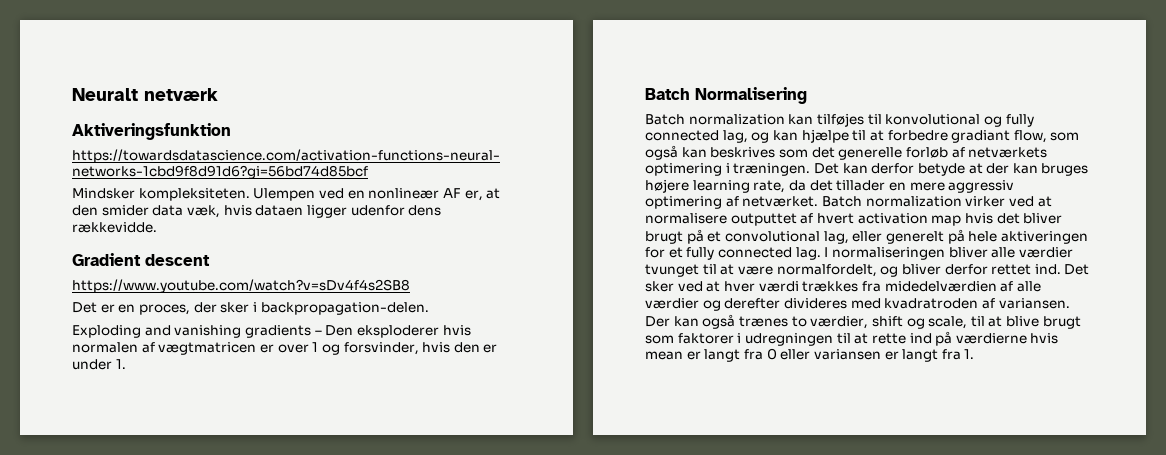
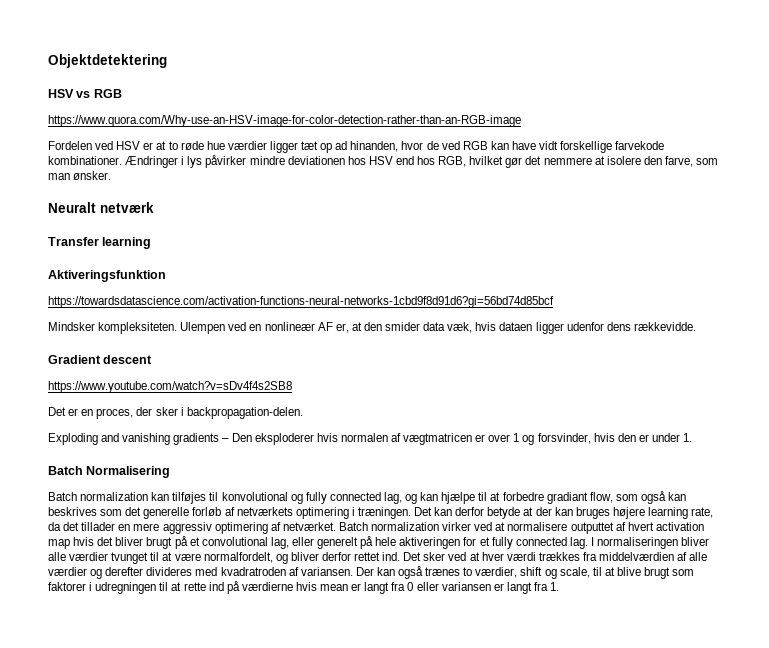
+ Objektdetektering
+ HSV vs RGB
+ https://www.quora.com/Why-use-an-HSV-image-for-color-detection-rather-than-an-RGB-image
+ Fordelen ved HSV er at to røde hue værdier ligger tæt op ad hinanden, hvor de ved RGB kan have vidt forskellige farvekode kombinationer. Ændringer i lys påvirker mindre deviationen hos HSV end hos RGB, hvilket gør det nemmere at isolere den farve, som man ønsker.
+ Transfer learning
- Det sker ved at hver værdi trækkes fra midedelværdien af alle værdier og derefter divideres med kvadratroden af variansen.
+ Det sker ved at hver værdi trækkes fra middelværdien af alle værdier og derefter divideres med kvadratroden af variansen.

